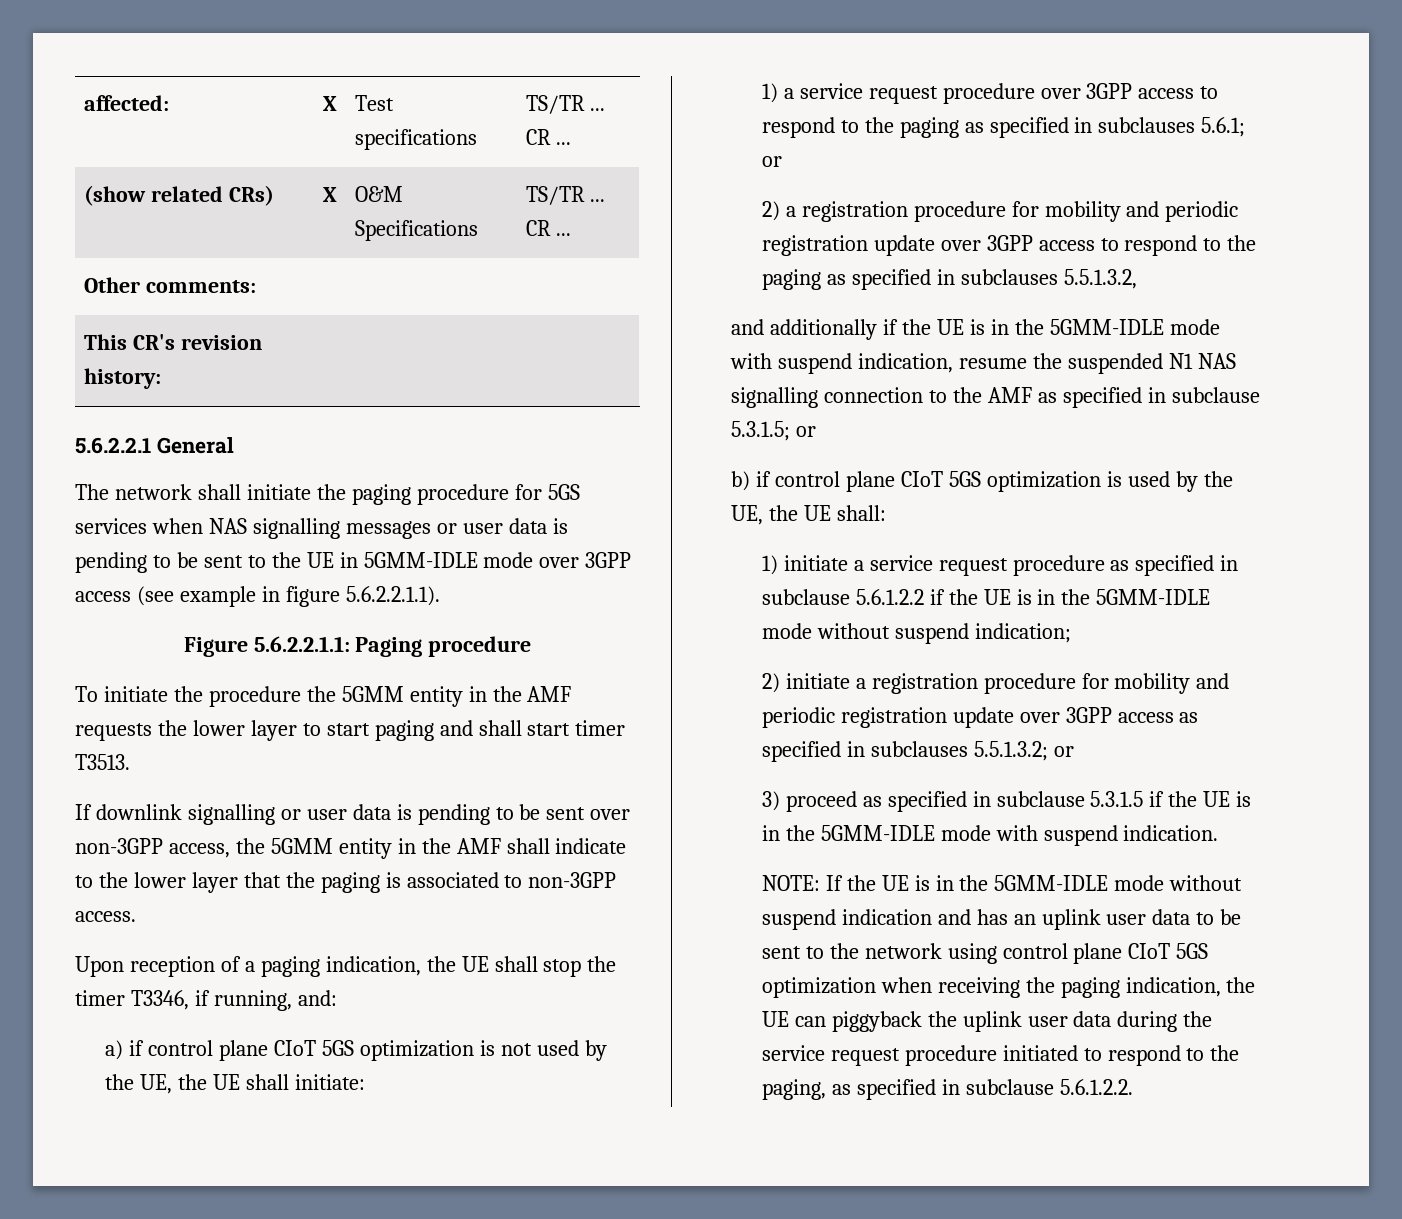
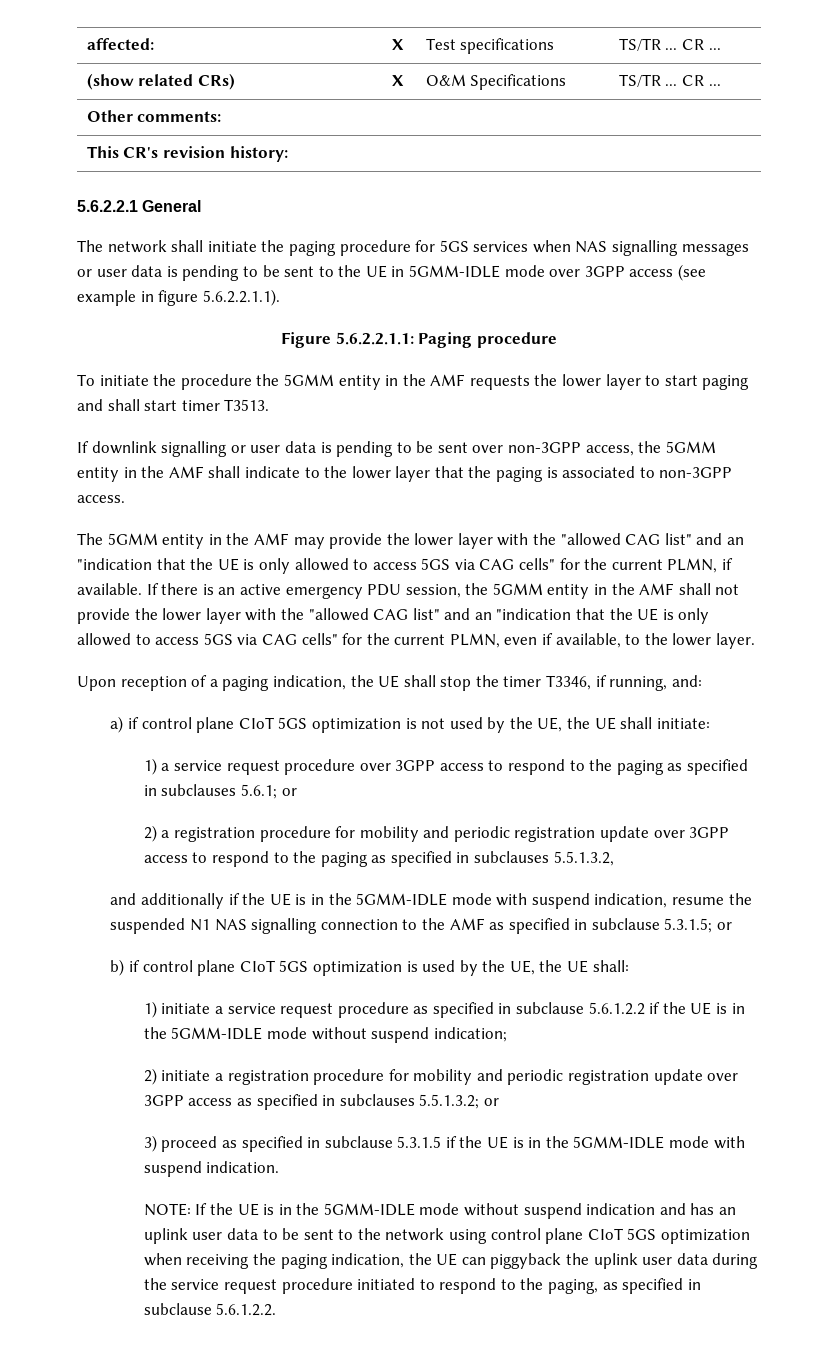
+ The 5GMM entity in the AMF may provide the lower layer with the "allowed CAG list" and an "indication that the UE is only allowed to access 5GS via CAG cells" for the current PLMN, if available. If there is an active emergency PDU session, the 5GMM entity in the AMF shall not provide the lower layer with the "allowed CAG list" and an "indication that the UE is only allowed to access 5GS via CAG cells" for the current PLMN, even if available, to the lower layer.

